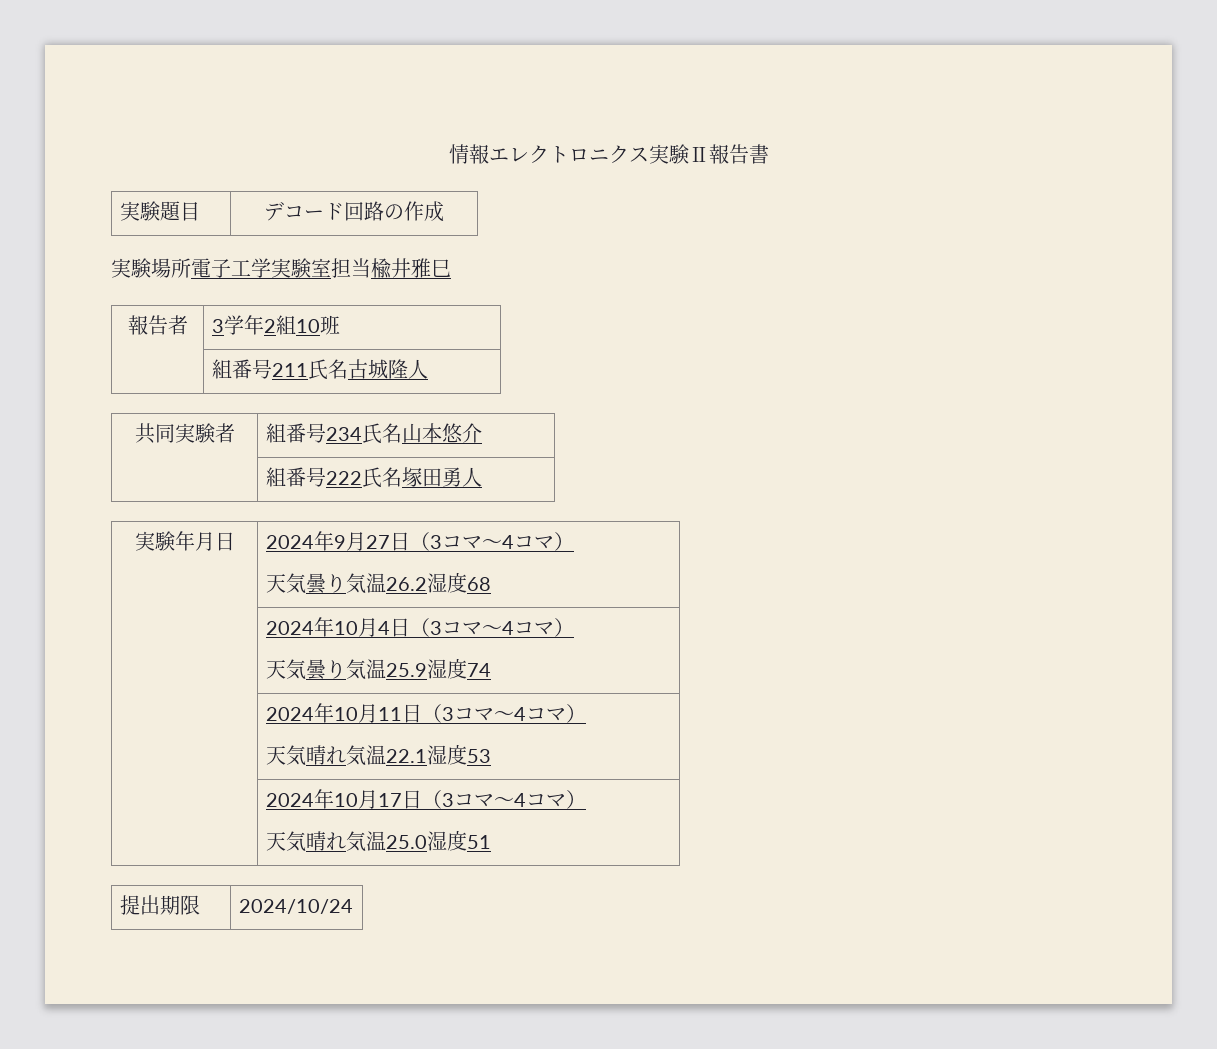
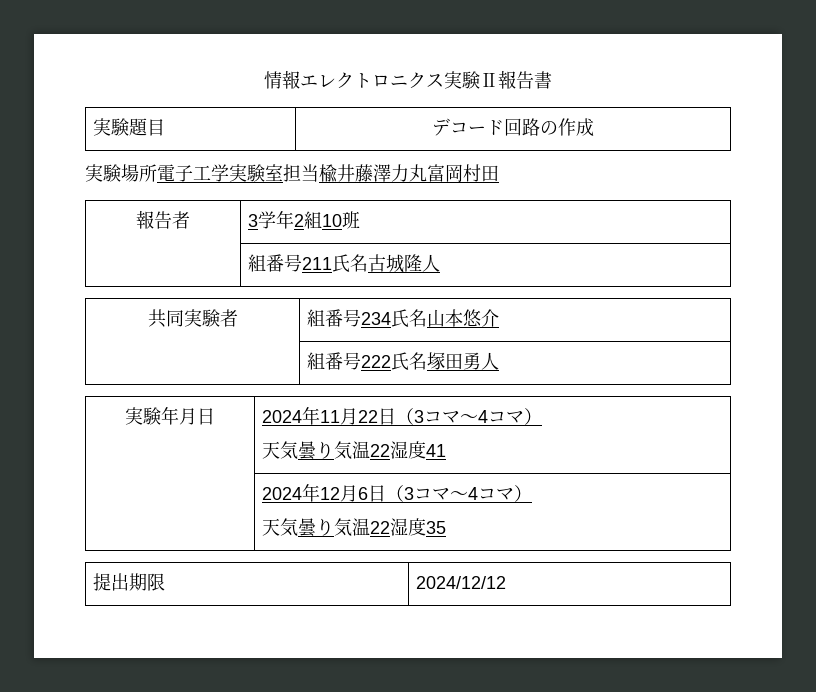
- 実験場所電子工学実験室担当楡井雅巳
+ 実験場所電子工学実験室担当楡井藤澤力丸富岡村田
- 実験年月日 | 2024年9月27日（3コマ～4コマ）
- 天気曇り気温26.2湿度68
- | 2024年10月4日（3コマ～4コマ）
- 天気曇り気温25.9湿度74
- | 2024年10月11日（3コマ～4コマ）
- 天気晴れ気温22.1湿度53
- | 2024年10月17日（3コマ～4コマ）
- 天気晴れ気温25.0湿度51
+ 実験年月日 | 2024年11月22日（3コマ～4コマ）
+ 天気曇り気温22湿度41
+ | 2024年12月6日（3コマ～4コマ）
+ 天気曇り気温22湿度35
- 提出期限 | 2024/10/24
+ 提出期限 | 2024/12/12

